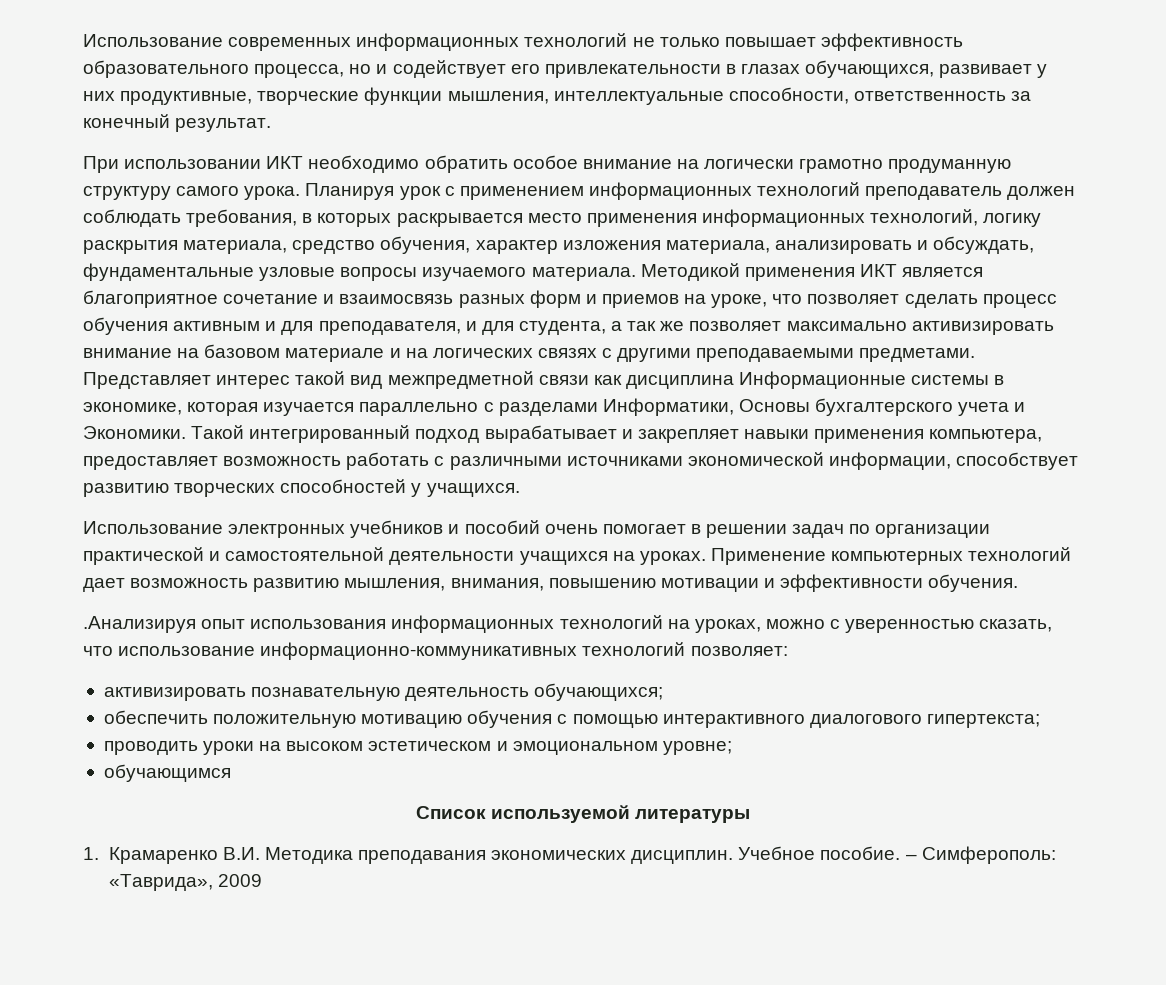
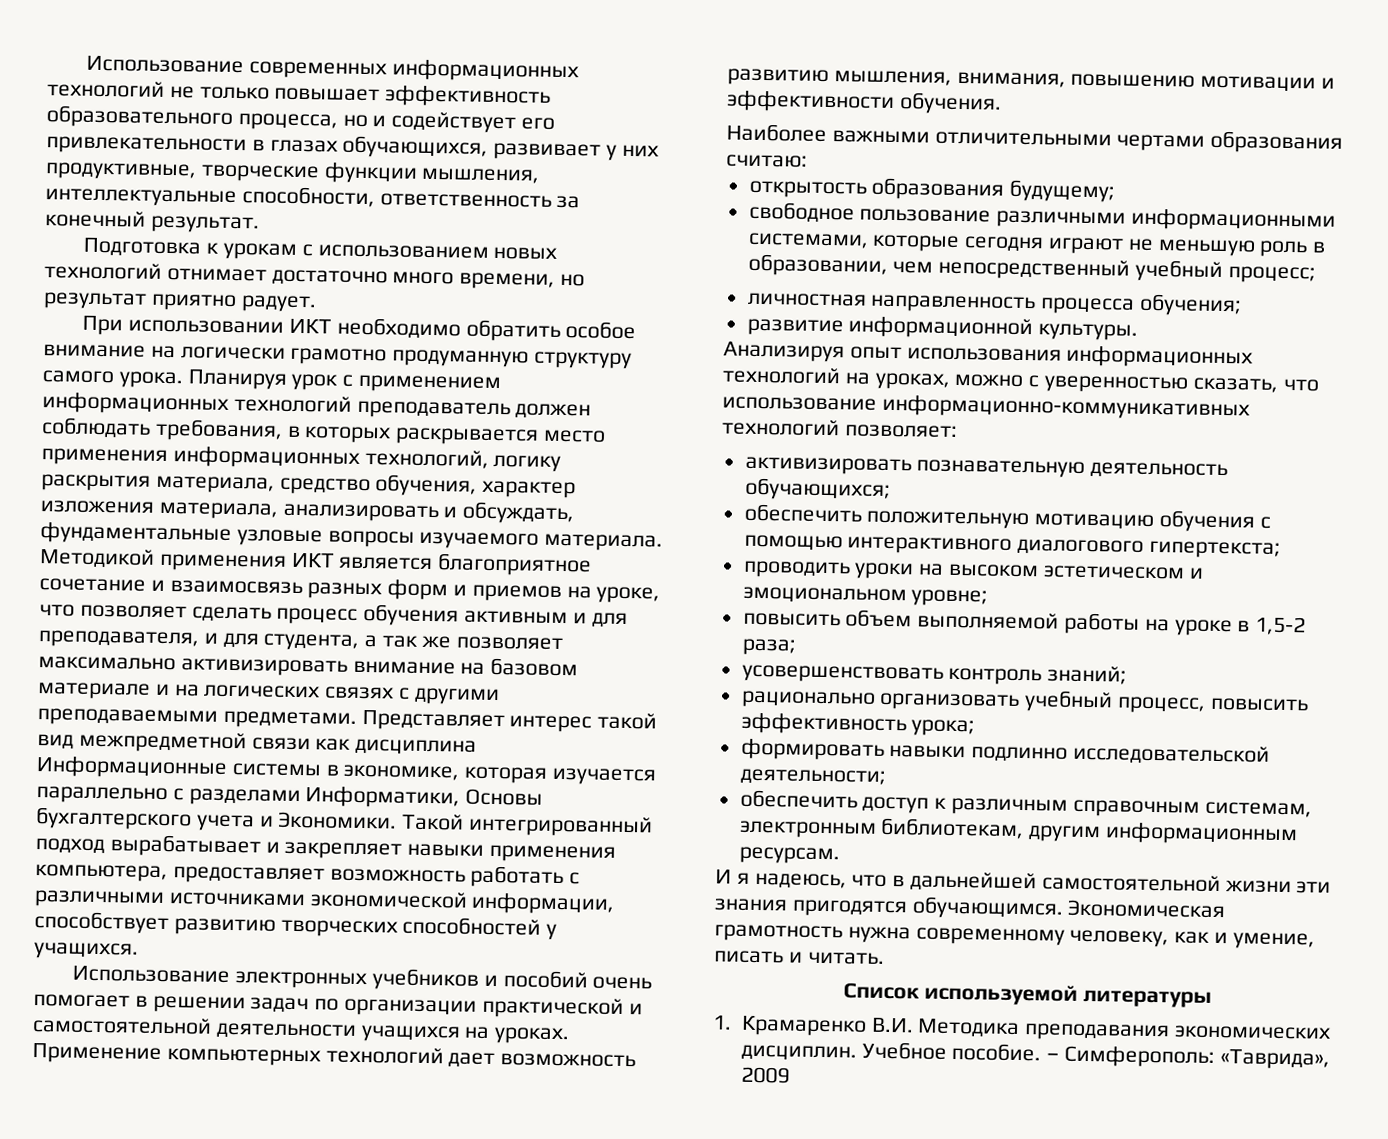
+ Подготовка к урокам с использованием новых технологий отнимает достаточно много времени, но результат приятно радует.
- .Анализируя опыт использования информационных технологий на уроках, можно с уверенностью сказать, что использование информационно-коммуникативных технологий позволяет:
+ Наиболее важными отличительными чертами образования считаю:
+ открытость образования будущему;
+ свободное пользование различными информационными системами, которые сегодня играют не меньшую роль в образовании, чем непосредственный учебный процесс;
+ личностная направленность процесса обучения;
+ развитие информационной культуры.
+ Анализируя опыт использования информационных технологий на уроках, можно с уверенностью сказать, что использование информационно-коммуникативных технологий позволяет:
- обучающимся
+ повысить объем выполняемой работы на уроке в 1,5-2 раза;
+ усовершенствовать контроль знаний;
+ рационально организовать учебный процесс, повысить эффективность урока;
+ формировать навыки подлинно исследовательской деятельности;
+ обеспечить доступ к различным справочным системам, электронным библиотекам, другим информационным ресурсам.
+ И я надеюсь, что в дальнейшей самостоятельной жизни эти знания пригодятся обучающимся. Экономическая грамотность нужна современному человеку, как и умение, писать и читать.

